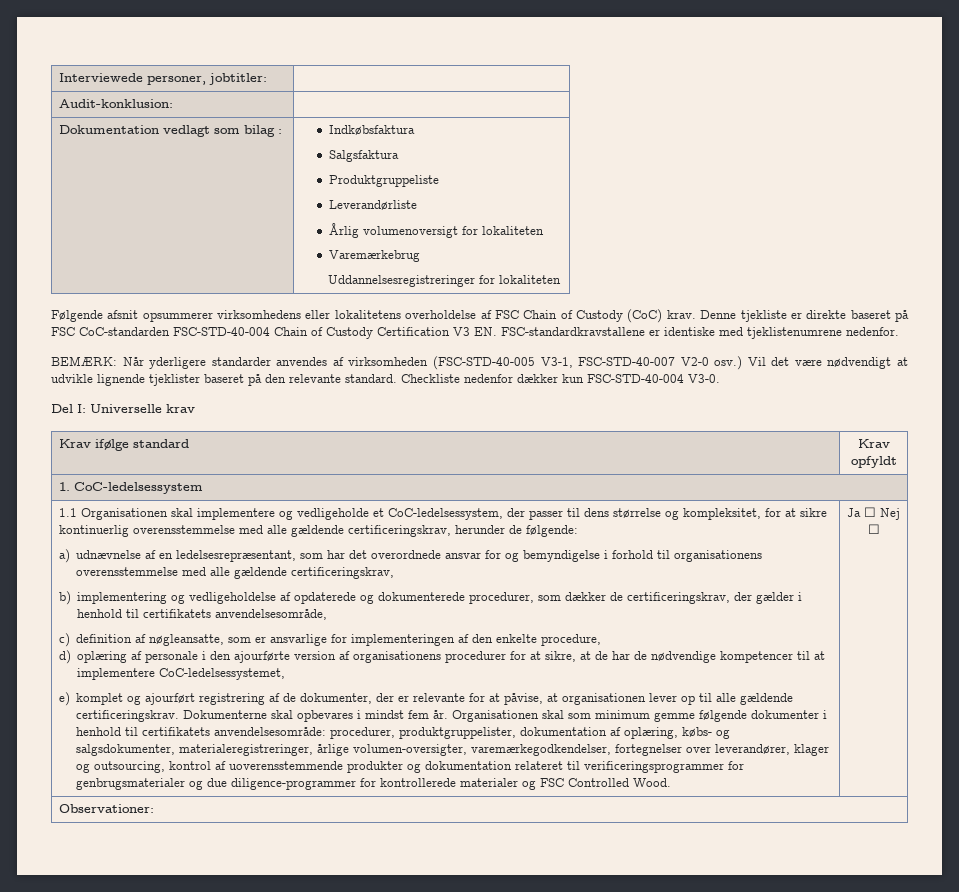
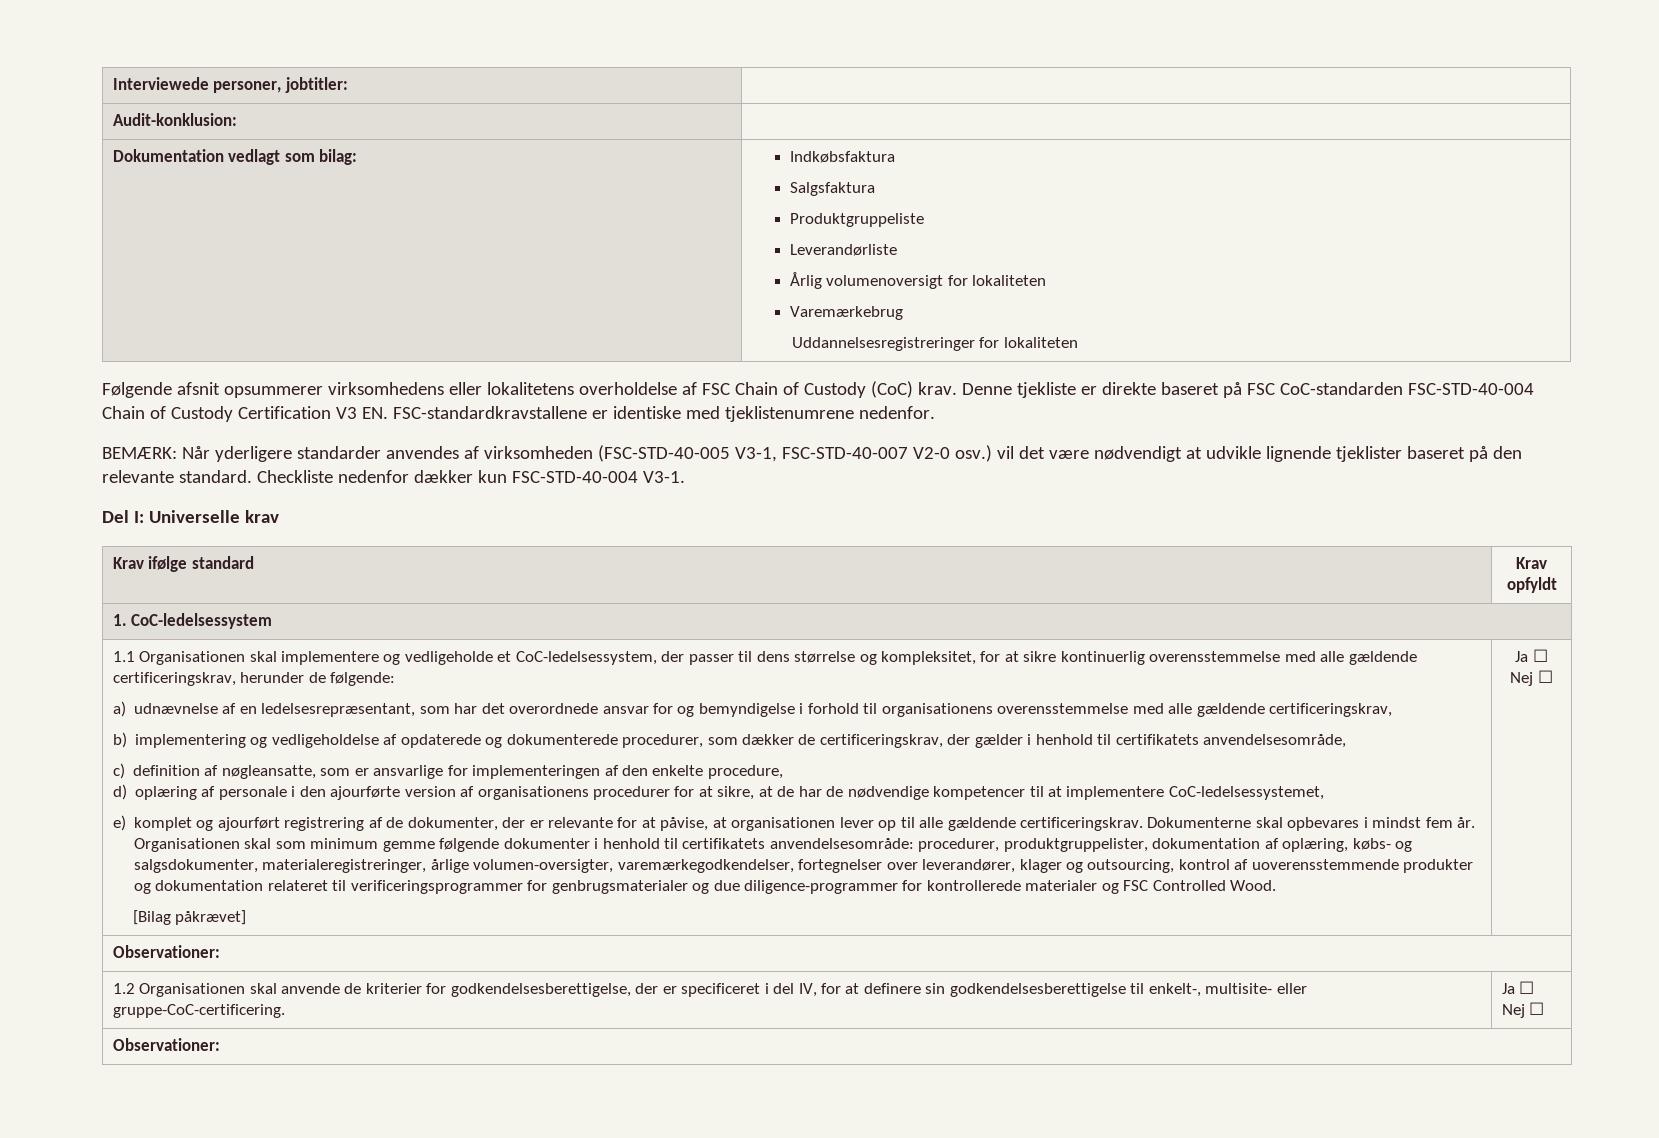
- Dokumentation vedlagt som bilag : | Indkøbsfaktura
+ Dokumentation vedlagt som bilag: | Indkøbsfaktura
- BEMÆRK: Når yderligere standarder anvendes af virksomheden (FSC-STD-40-005 V3-1, FSC-STD-40-007 V2-0 osv.) Vil det være nødvendigt at udvikle lignende tjeklister baseret på den relevante standard.
+ BEMÆRK: Når yderligere standarder anvendes af virksomheden (FSC-STD-40-005 V3-1, FSC-STD-40-007 V2-0 osv.) vil det være nødvendigt at udvikle lignende tjeklister baseret på den relevante standard.
- Checkliste nedenfor dækker kun FSC-STD-40-004 V3-0.
+ Checkliste nedenfor dækker kun FSC-STD-40-004 V3-1.
- Ja ☐ Nej ☐
+ [Bilag påkrævet] | Ja ☐ Nej ☐
+ Observationer:
+ 1.2 Organisationen skal anvende de kriterier for godkendelsesberettigelse, der er specificeret i del IV, for at definere sin godkendelsesberettigelse til enkelt-, multisite- eller gruppe-CoC-certificering. | Ja ☐ Nej ☐

